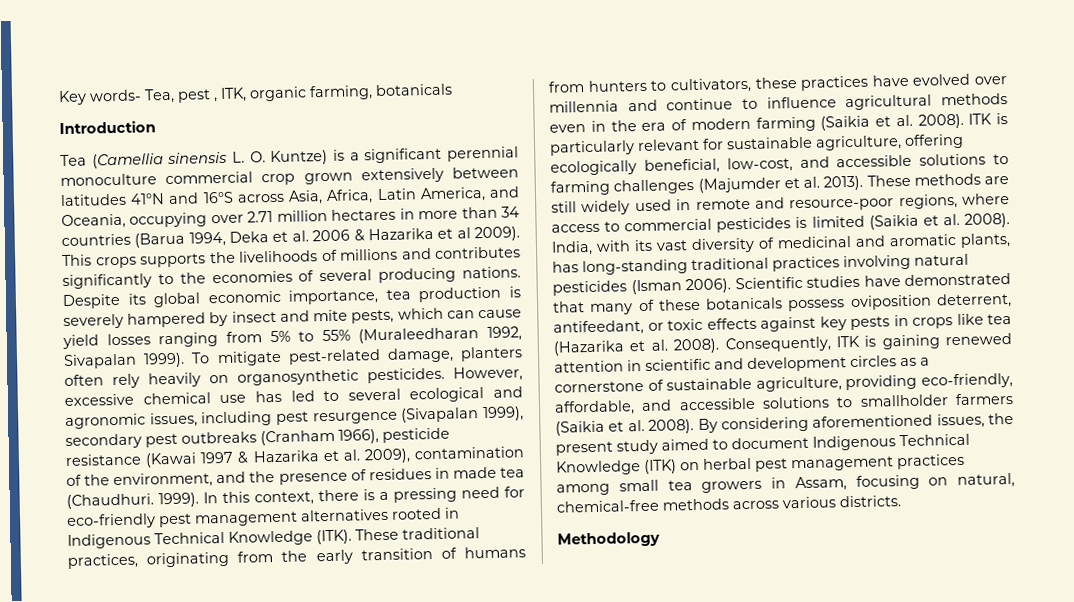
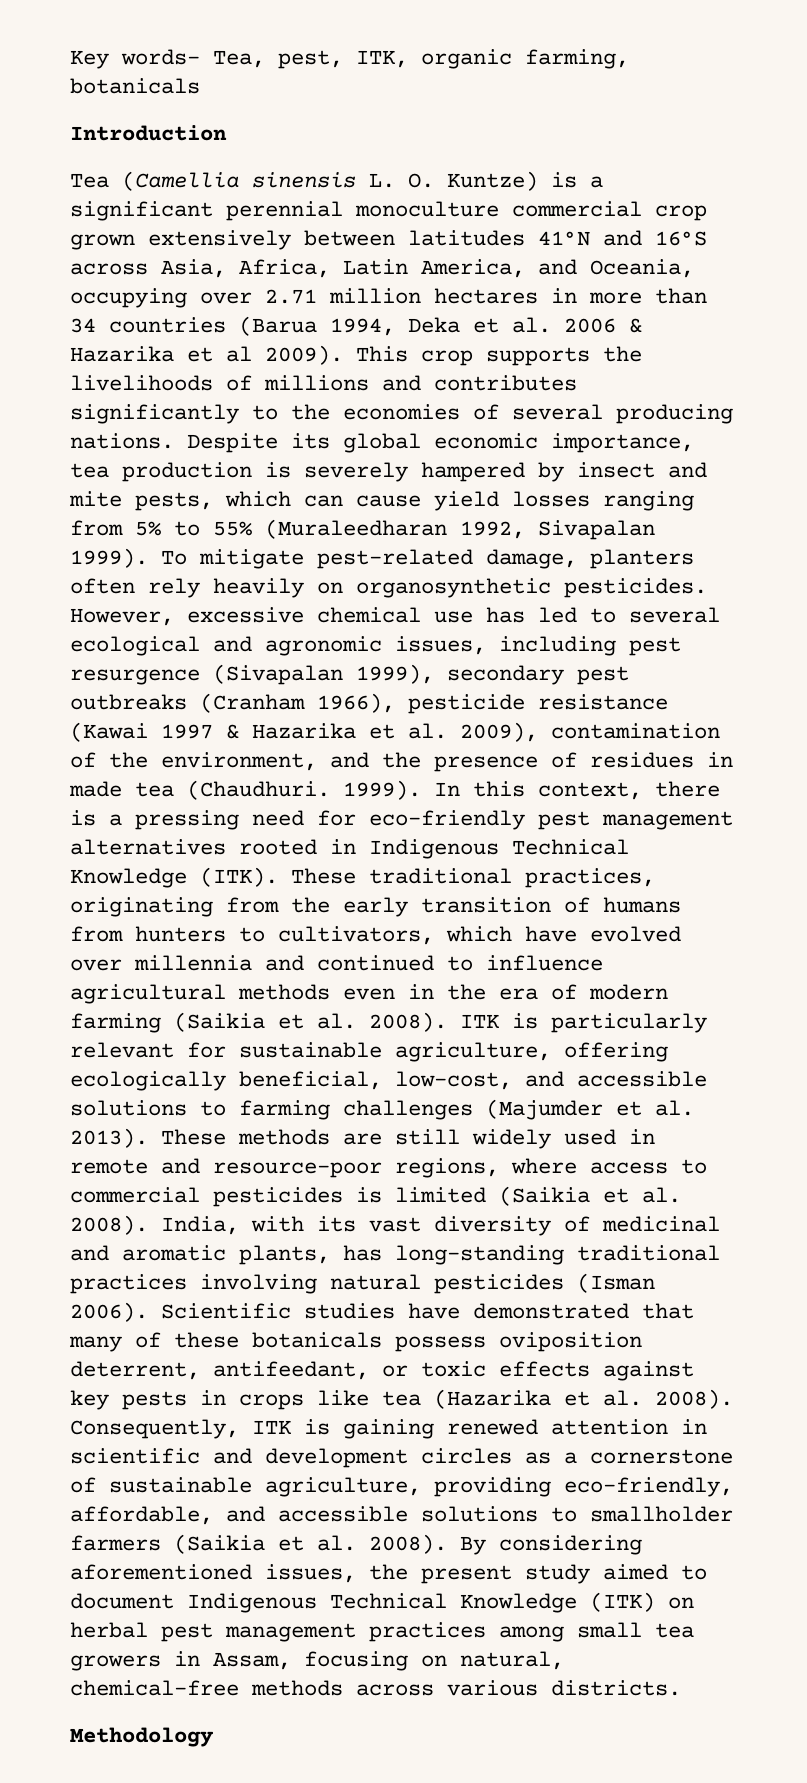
- Key words- Tea, pest , ITK, organic farming, botanicals
+ Key words- Tea, pest, ITK, organic farming, botanicals
- This crops supports the livelihoods of millions and contributes significantly to the economies of several producing nations.
+ This crop supports the livelihoods of millions and contributes significantly to the economies of several producing nations.
- These traditional practices, originating from the early transition of humans from hunters to cultivators, these practices have evolved over millennia and continue to influence agricultural methods even in the era of modern farming (Saikia et al. 2008).
+ These traditional practices, originating from the early transition of humans from hunters to cultivators, which have evolved over millennia and continued to influence agricultural methods even in the era of modern farming (Saikia et al. 2008).

